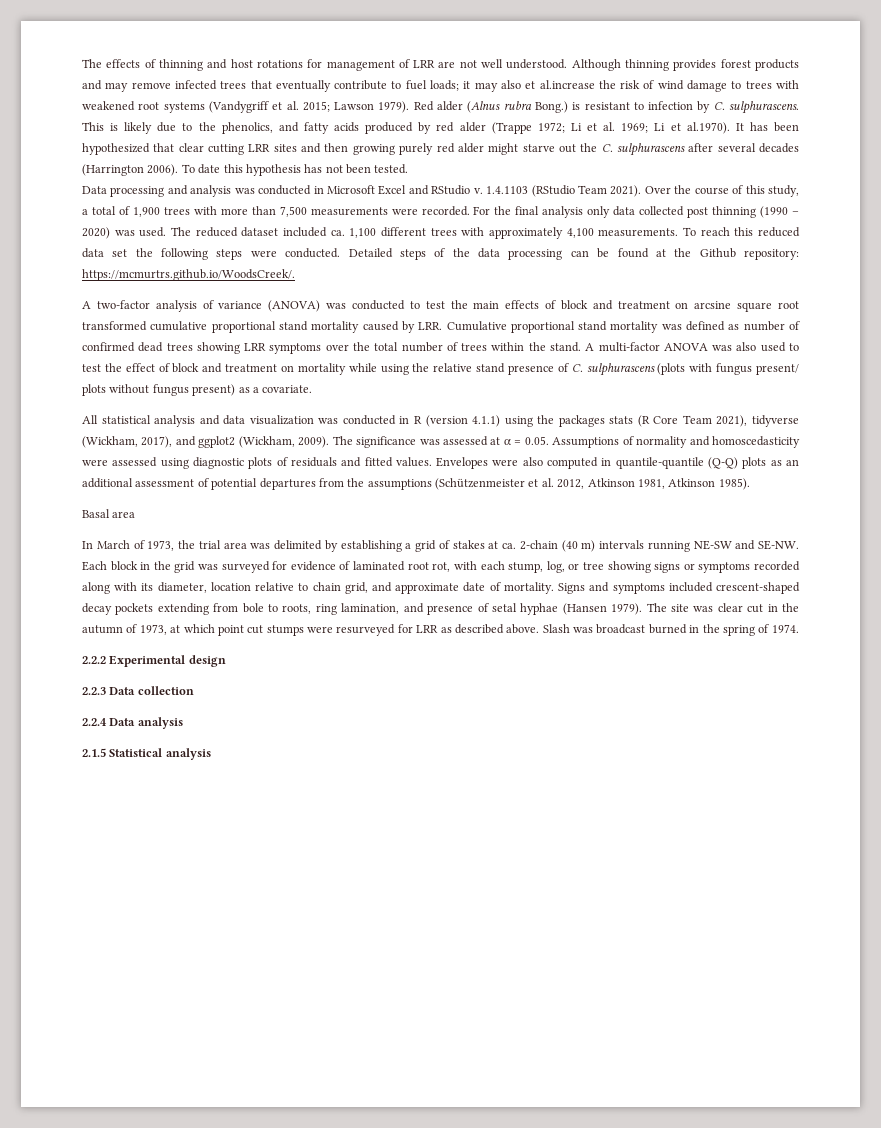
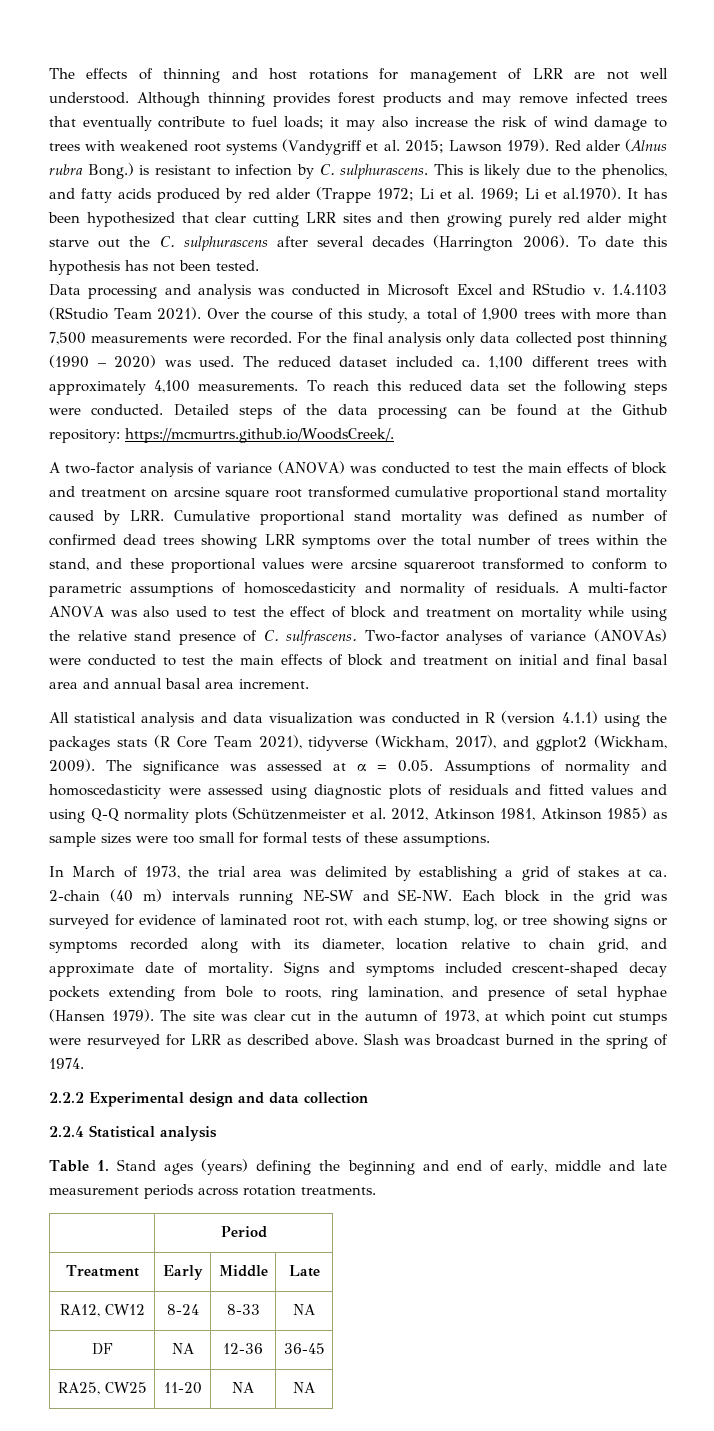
- Although thinning provides forest products and may remove infected trees that eventually contribute to fuel loads; it may also et al.increase the risk of wind damage to trees with weakened root systems (Vandygriff et al. 2015; Lawson 1979).
+ Although thinning provides forest products and may remove infected trees that eventually contribute to fuel loads; it may also increase the risk of wind damage to trees with weakened root systems (Vandygriff et al. 2015; Lawson 1979).
- A two-factor analysis of variance (ANOVA) was conducted to test the main effects of block and treatment on arcsine square root transformed cumulative proportional stand mortality caused by LRR. Cumulative proportional stand mortality was defined as number of confirmed dead trees showing LRR symptoms over the total number of trees within the stand.
+ A two-factor analysis of variance (ANOVA) was conducted to test the main effects of block and treatment on arcsine square root transformed cumulative proportional stand mortality caused by LRR. Cumulative proportional stand mortality was defined as number of confirmed dead trees showing LRR symptoms over the total number of trees within the stand, and these proportional values were arcsine squareroot transformed to conform to parametric assumptions of homoscedasticity and normality of residuals.
- A multi-factor ANOVA was also used to test the effect of block and treatment on mortality while using the relative stand presence of C. sulphurascens (plots with fungus present/ plots without fungus present) as a covariate.
+ A multi-factor ANOVA was also used to test the effect of block and treatment on mortality while using the relative stand presence of C. sulfrascens. Two-factor analyses of variance (ANOVAs) were conducted to test the main effects of block and treatment on initial and final basal area and annual basal area increment.
- The significance was assessed at α = 0.05. Assumptions of normality and homoscedasticity were assessed using diagnostic plots of residuals and fitted values. Envelopes were also computed in quantile-quantile (Q-Q) plots as an additional assessment of potential departures from the assumptions (Schützenmeister et al. 2012, Atkinson 1981, Atkinson 1985).
- Basal area
+ The significance was assessed at α = 0.05. Assumptions of normality and homoscedasticity were assessed using diagnostic plots of residuals and fitted values and using Q-Q normality plots (Schützenmeister et al. 2012, Atkinson 1981, Atkinson 1985) as sample sizes were too small for formal tests of these assumptions.
- 2.2.2 Experimental design
- 2.2.3 Data collection
+ 2.2.2 Experimental design and data collection
- 2.2.4 Data analysis
+ 2.2.4 Statistical analysis
- 2.1.5 Statistical analysis
+ Table 1. Stand ages (years) defining the beginning and end of early, middle and late measurement periods across rotation treatments.
+ | Period
+ Treatment | Early | Middle | Late
+ RA12, CW12 | 8-24 | 8-33 | NA
+ DF | NA | 12-36 | 36-45
+ RA25, CW25 | 11-20 | NA | NA

